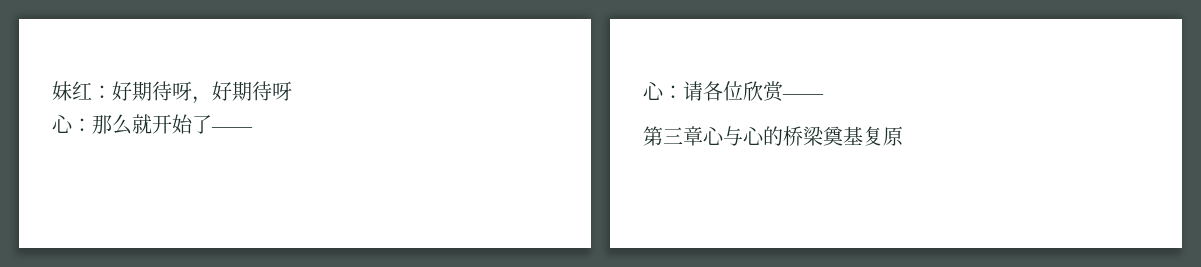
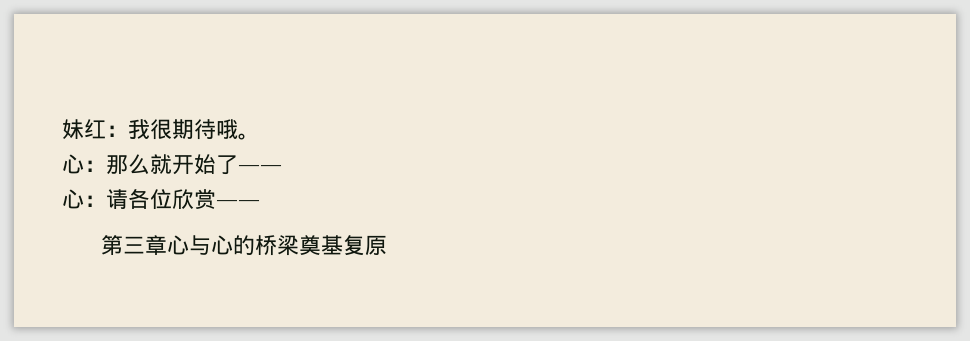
- 妹红：好期待呀，好期待呀
+ 妹红：我很期待哦。

